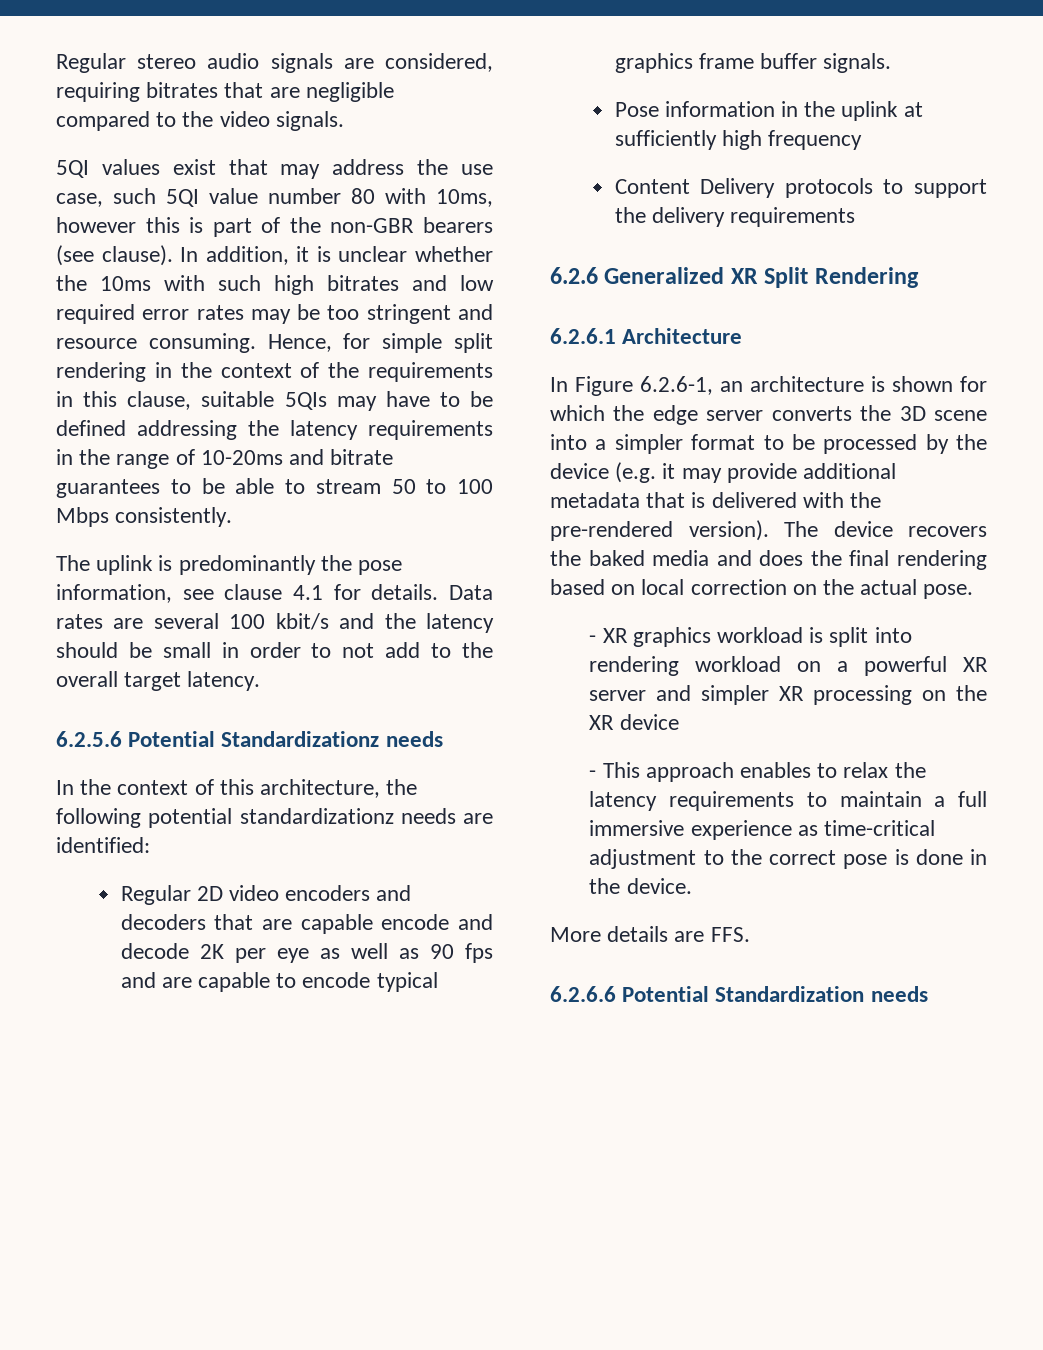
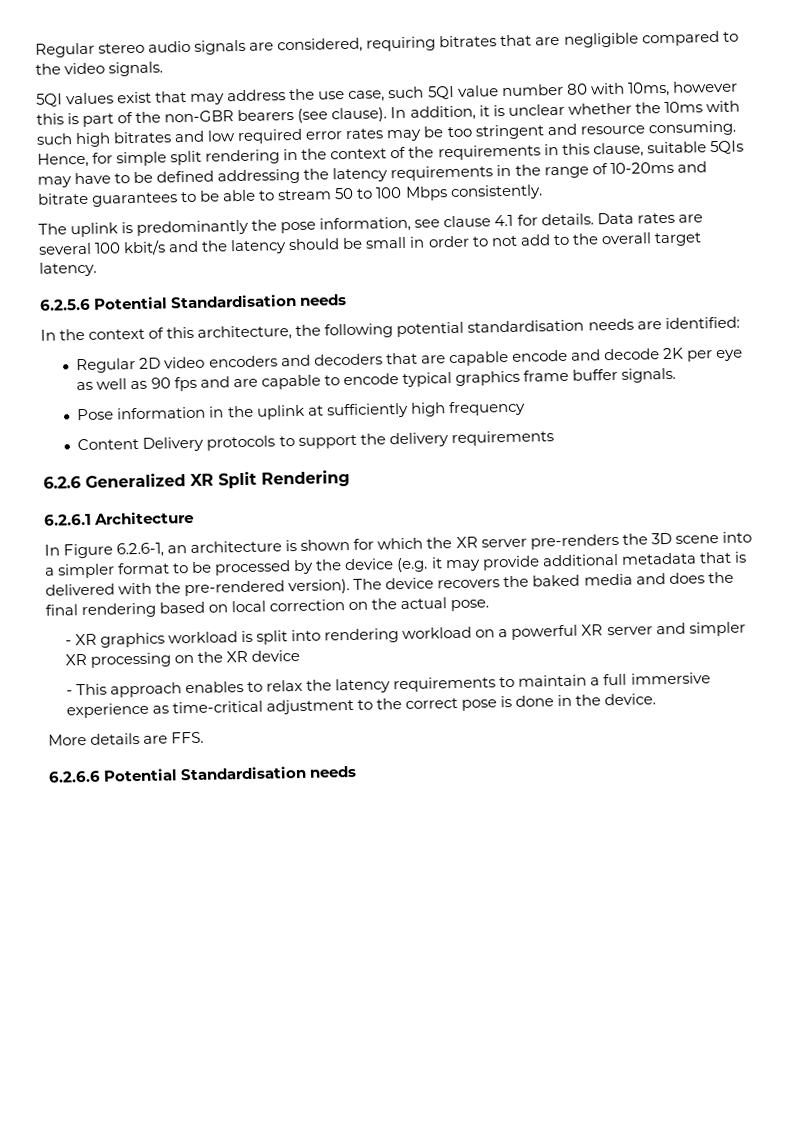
- 6.2.5.6 Potential Standardizationz needs
+ 6.2.5.6 Potential Standardisation needs
- In the context of this architecture, the following potential standardizationz needs are identified:
+ In the context of this architecture, the following potential standardisation needs are identified:
- In Figure 6.2.6-1, an architecture is shown for which the edge server converts the 3D scene into a simpler format to be processed by the device (e.g. it may provide additional metadata that is delivered with the pre-rendered version).
+ In Figure 6.2.6-1, an architecture is shown for which the XR server pre-renders the 3D scene into a simpler format to be processed by the device (e.g. it may provide additional metadata that is delivered with the pre-rendered version).
- 6.2.6.6 Potential Standardization needs
+ 6.2.6.6 Potential Standardisation needs

